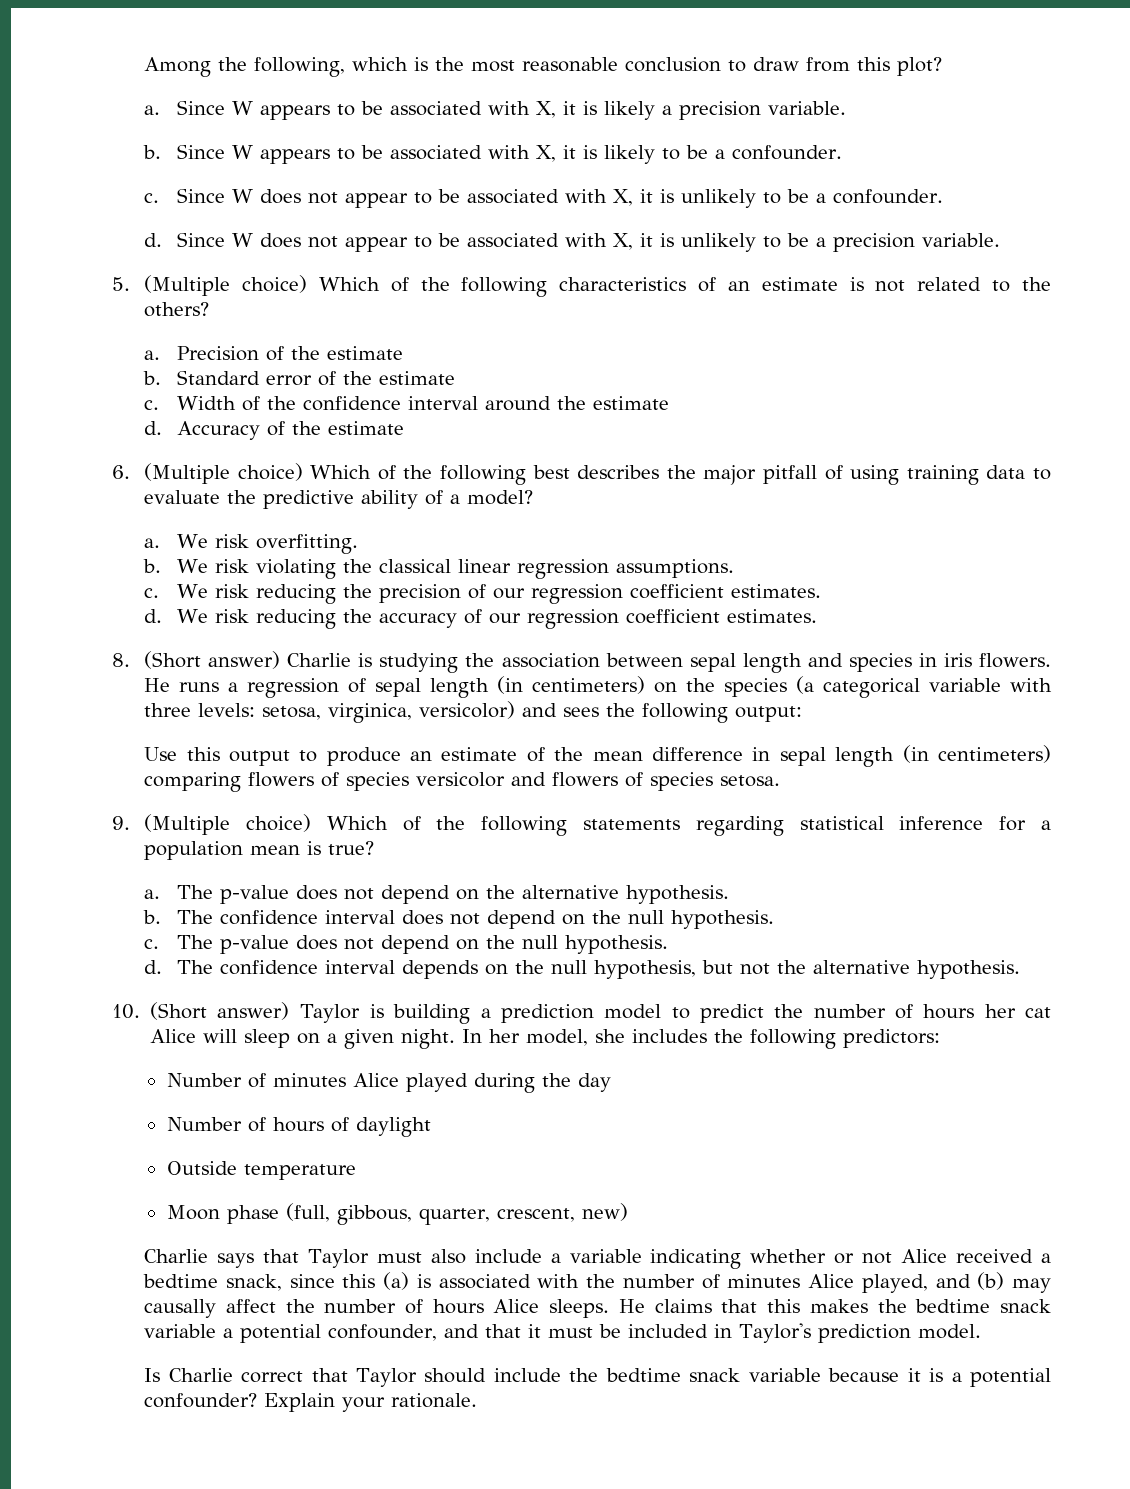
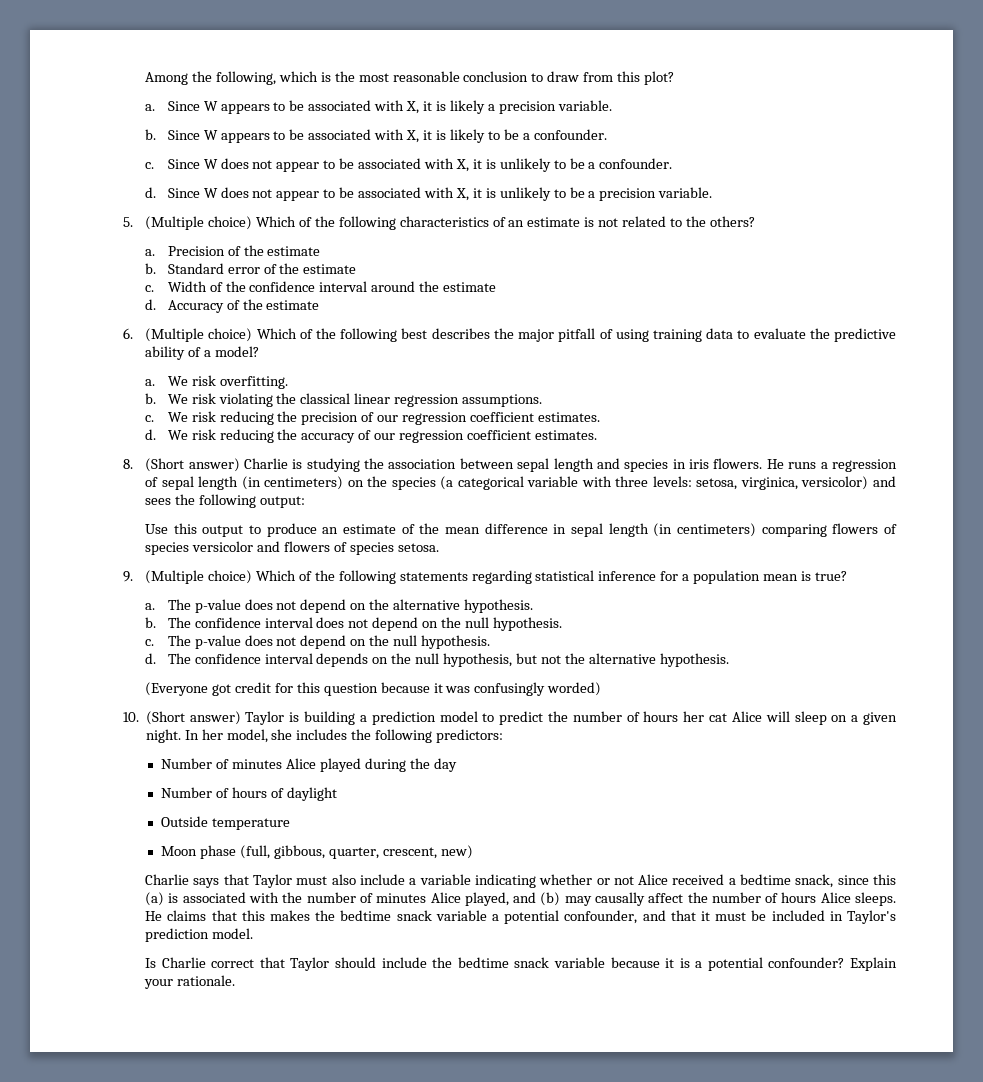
+ (Everyone got credit for this question because it was confusingly worded)

